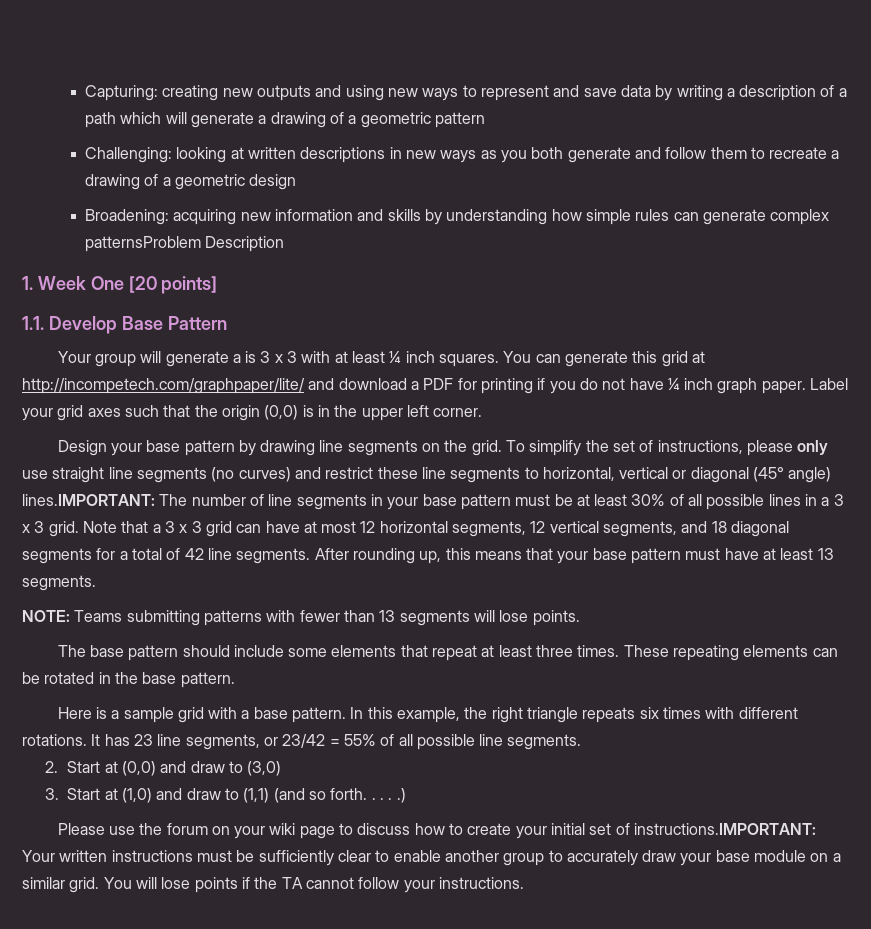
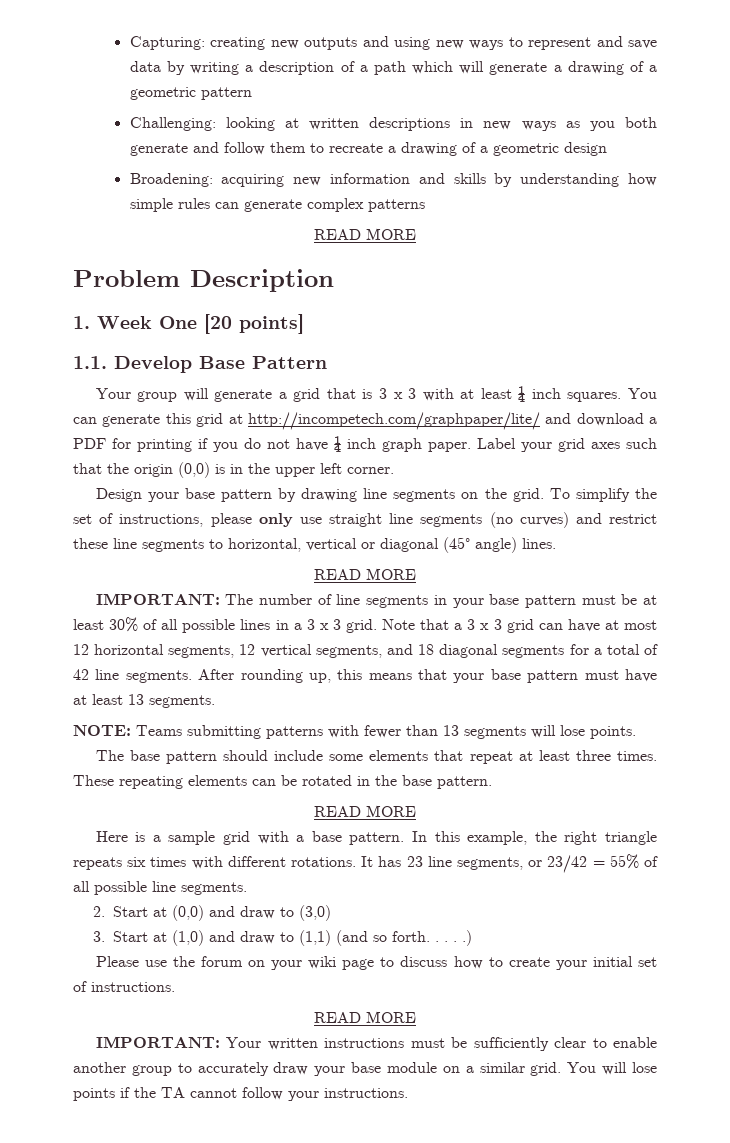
- Broadening: acquiring new information and skills by understanding how simple rules can generate complex patternsProblem Description
+ Broadening: acquiring new information and skills by understanding how simple rules can generate complex patterns
+ READ MORE
+ Problem Description
- Your group will generate a is 3 x 3 with at least ¼ inch squares.
+ Your group will generate a grid that is 3 x 3 with at least ¼ inch squares.
- To simplify the set of instructions, please only use straight line segments (no curves) and restrict these line segments to horizontal, vertical or diagonal (45° angle) lines.IMPORTANT: The number of line segments in your base pattern must be at least 30% of all possible lines in a 3 x 3 grid.
+ To simplify the set of instructions, please only use straight line segments (no curves) and restrict these line segments to horizontal, vertical or diagonal (45° angle) lines.
+ READ MORE
+ IMPORTANT: The number of line segments in your base pattern must be at least 30% of all possible lines in a 3 x 3 grid.
  These repeating elements can be rotated in the base pattern.
+ READ MORE
- Please use the forum on your wiki page to discuss how to create your initial set of instructions.IMPORTANT: Your written instructions must be sufficiently clear to enable another group to accurately draw your base module on a similar grid.
+ Please use the forum on your wiki page to discuss how to create your initial set of instructions.
+ READ MORE
+ IMPORTANT: Your written instructions must be sufficiently clear to enable another group to accurately draw your base module on a similar grid.

